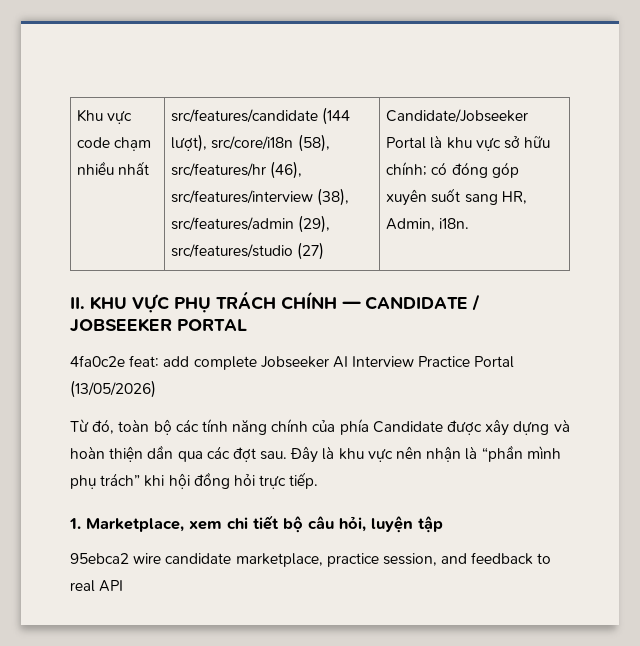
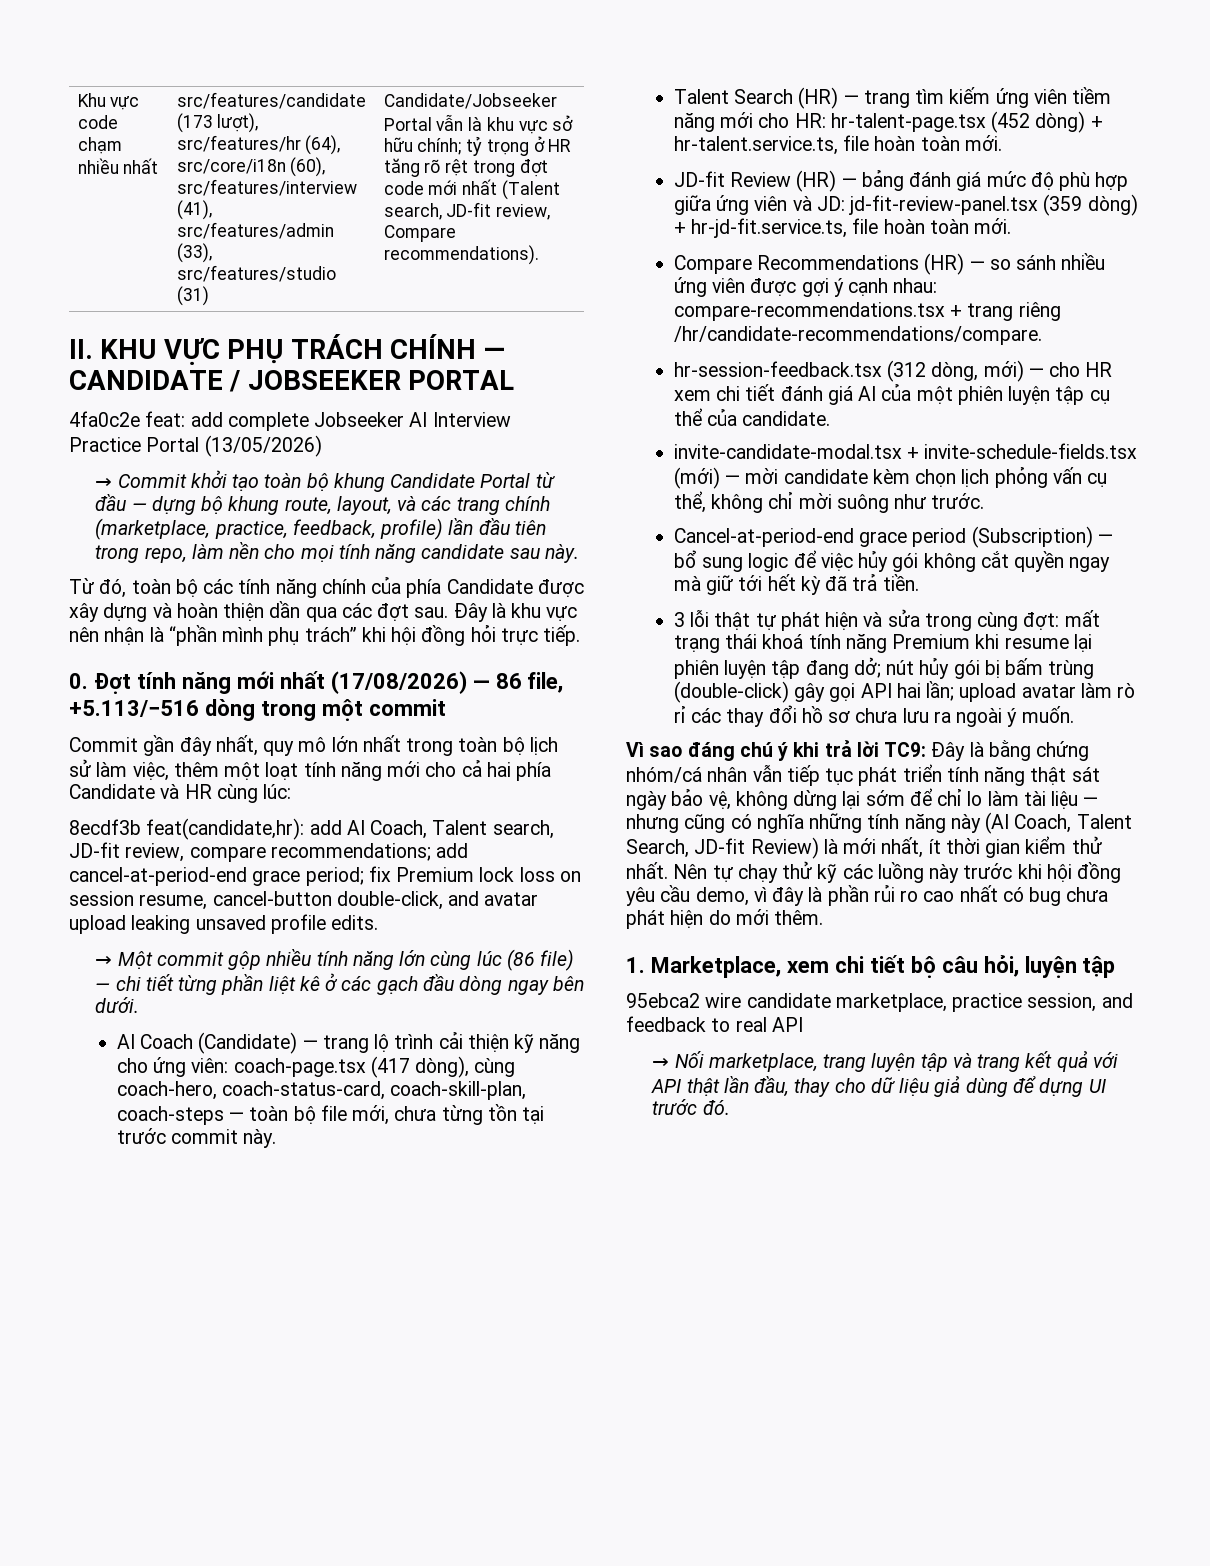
- src/features/candidate (144 lượt), src/core/i18n (58), src/features/hr (46), src/features/interview (38), src/features/admin (29), src/features/studio (27)
+ src/features/candidate (173 lượt), src/features/hr (64), src/core/i18n (60), src/features/interview (41), src/features/admin (33), src/features/studio (31)
- Candidate/Jobseeker Portal là khu vực sở hữu chính; có đóng góp xuyên suốt sang HR, Admin, i18n.
+ Candidate/Jobseeker Portal vẫn là khu vực sở hữu chính; tỷ trọng ở HR tăng rõ rệt trong đợt code mới nhất (Talent search, JD-fit review, Compare recommendations).
+ → Commit khởi tạo toàn bộ khung Candidate Portal từ đầu — dựng bộ khung route, layout, và các trang chính (marketplace, practice, feedback, profile) lần đầu tiên trong repo, làm nền cho mọi tính năng candidate sau này.
+ 0. Đợt tính năng mới nhất (17/08/2026) — 86 file, +5.113/−516 dòng trong một commit
+ Commit gần đây nhất, quy mô lớn nhất trong toàn bộ lịch sử làm việc, thêm một loạt tính năng mới cho cả hai phía Candidate và HR cùng lúc:
+ 8ecdf3b feat(candidate,hr): add AI Coach, Talent search, JD-fit review, compare recommendations; add cancel-at-period-end grace period; fix Premium lock loss on session resume, cancel-button double-click, and avatar upload leaking unsaved profile edits.
+ → Một commit gộp nhiều tính năng lớn cùng lúc (86 file) — chi tiết từng phần liệt kê ở các gạch đầu dòng ngay bên dưới.
+ AI Coach (Candidate) — trang lộ trình cải thiện kỹ năng cho ứng viên: coach-page.tsx (417 dòng), cùng coach-hero, coach-status-card, coach-skill-plan, coach-steps — toàn bộ file mới, chưa từng tồn tại trước commit này.
+ Talent Search (HR) — trang tìm kiếm ứng viên tiềm năng mới cho HR: hr-talent-page.tsx (452 dòng) + hr-talent.service.ts, file hoàn toàn mới.
+ JD-fit Review (HR) — bảng đánh giá mức độ phù hợp giữa ứng viên và JD: jd-fit-review-panel.tsx (359 dòng) + hr-jd-fit.service.ts, file hoàn toàn mới.
+ Compare Recommendations (HR) — so sánh nhiều ứng viên được gợi ý cạnh nhau: compare-recommendations.tsx + trang riêng /hr/candidate-recommendations/compare.
+ hr-session-feedback.tsx (312 dòng, mới) — cho HR xem chi tiết đánh giá AI của một phiên luyện tập cụ thể của candidate.
+ invite-candidate-modal.tsx + invite-schedule-fields.tsx (mới) — mời candidate kèm chọn lịch phỏng vấn cụ thể, không chỉ mời suông như trước.
+ Cancel-at-period-end grace period (Subscription) — bổ sung logic để việc hủy gói không cắt quyền ngay mà giữ tới hết kỳ đã trả tiền.
+ 3 lỗi thật tự phát hiện và sửa trong cùng đợt: mất trạng thái khoá tính năng Premium khi resume lại phiên luyện tập đang dở; nút hủy gói bị bấm trùng (double-click) gây gọi API hai lần; upload avatar làm rò rỉ các thay đổi hồ sơ chưa lưu ra ngoài ý muốn.
+ Vì sao đáng chú ý khi trả lời TC9: Đây là bằng chứng nhóm/cá nhân vẫn tiếp tục phát triển tính năng thật sát ngày bảo vệ, không dừng lại sớm để chỉ lo làm tài liệu — nhưng cũng có nghĩa những tính năng này (AI Coach, Talent Search, JD-fit Review) là mới nhất, ít thời gian kiểm thử nhất. Nên tự chạy thử kỹ các luồng này trước khi hội đồng yêu cầu demo, vì đây là phần rủi ro cao nhất có bug chưa phát hiện do mới thêm.
+ → Nối marketplace, trang luyện tập và trang kết quả với API thật lần đầu, thay cho dữ liệu giả dùng để dựng UI trước đó.

